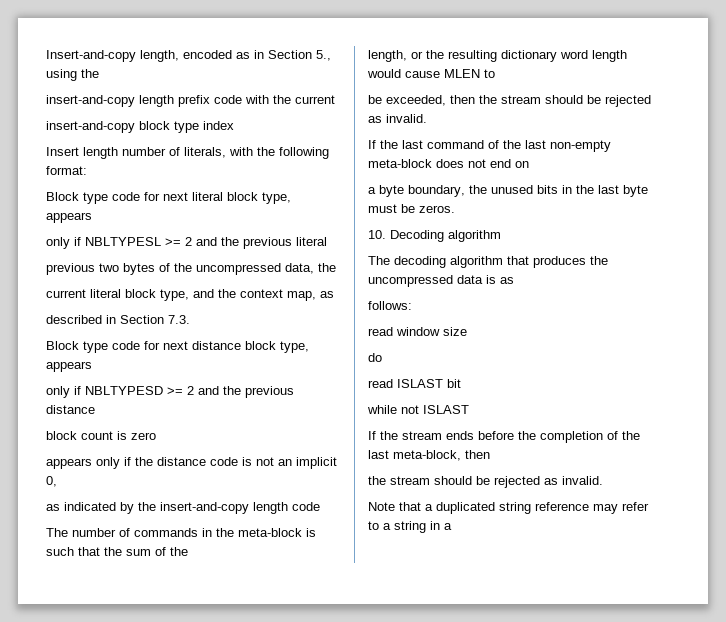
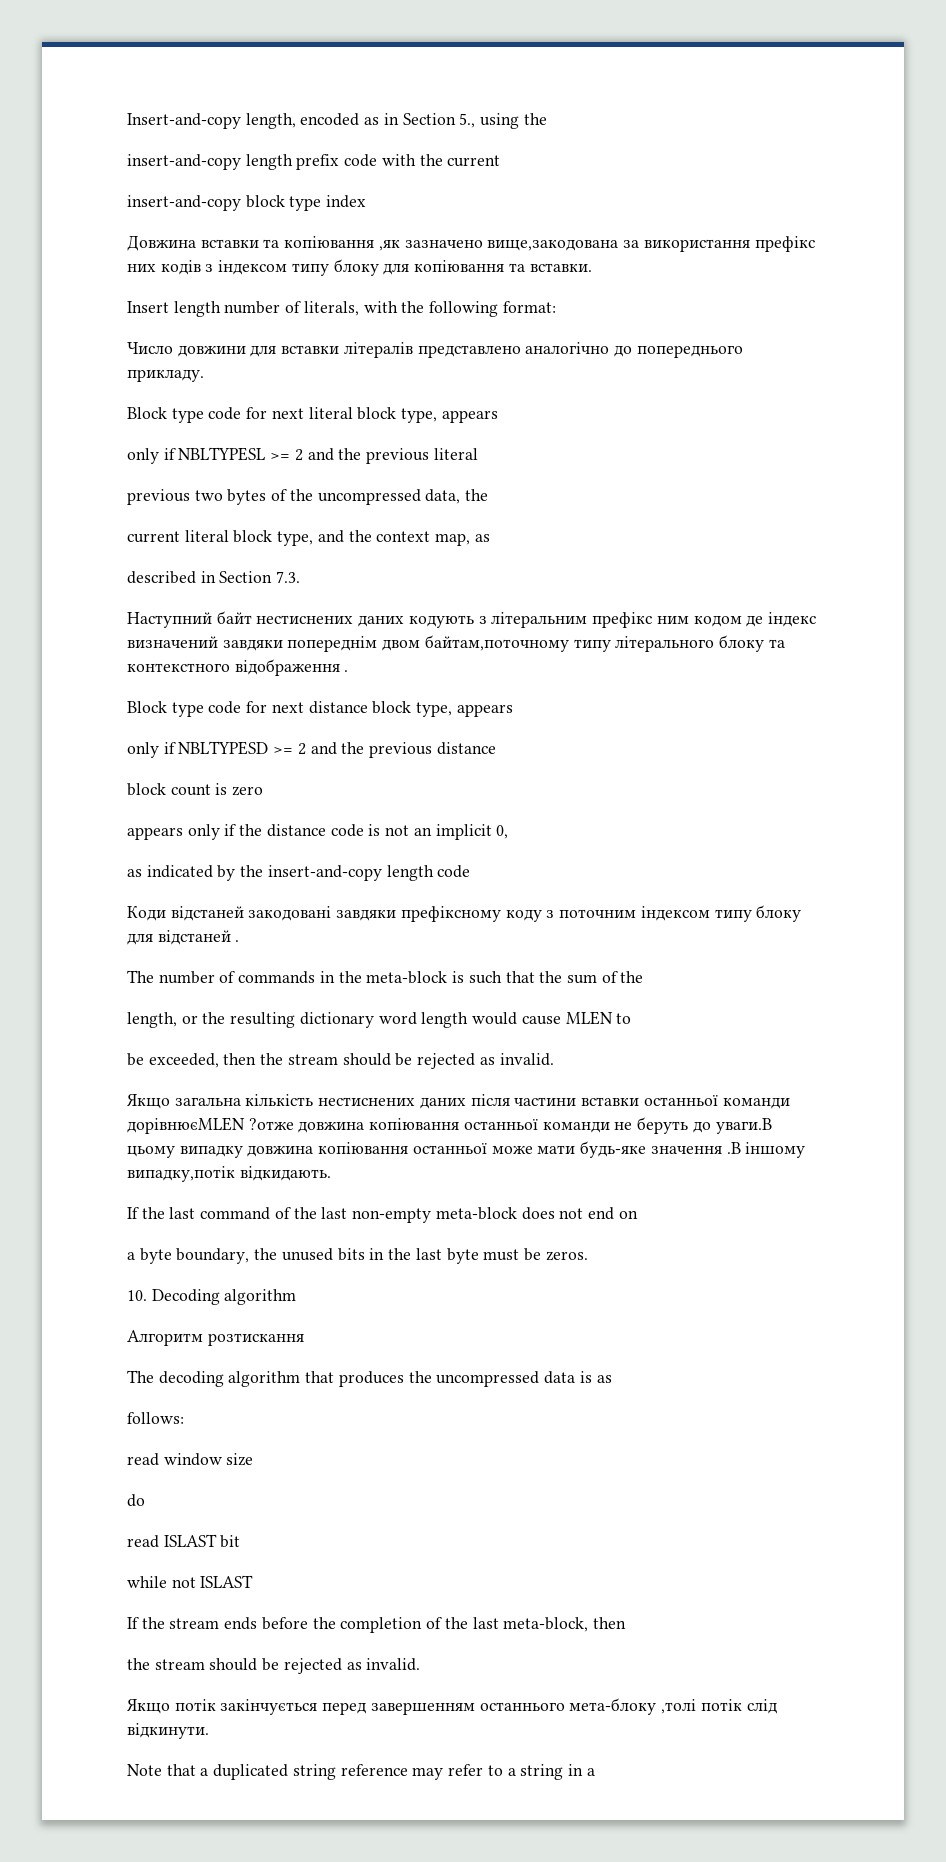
+ Довжина вставки та копіювання ,як зазначено вище,закодована за використання префікс них кодів з індексом типу блоку для копіювання та вставки.
+ Число довжини для вставки літералів представлено аналогічно до попереднього прикладу.
+ Наступний байт нестиснених даних кодують з літеральним префікс ним кодом де індекс визначений завдяки попереднім двом байтам,поточному типу літерального блоку та контекстного відображення .
+ Коди відстаней закодовані завдяки префіксному коду з поточним індексом типу блоку для відстаней .
+ Якщо загальна кількість нестиснених даних після частини вставки останньої команди дорівнюєMLEN ?отже довжина копіювання останньої команди не беруть до уваги.В цьому випадку довжина копіювання останньої може мати будь-яке значення .В іншому випадку,потік відкидають.
+ Алгоритм розтискання
+ Якщо потік закінчується перед завершенням останнього мета-блоку ,толі потік слід відкинути.

